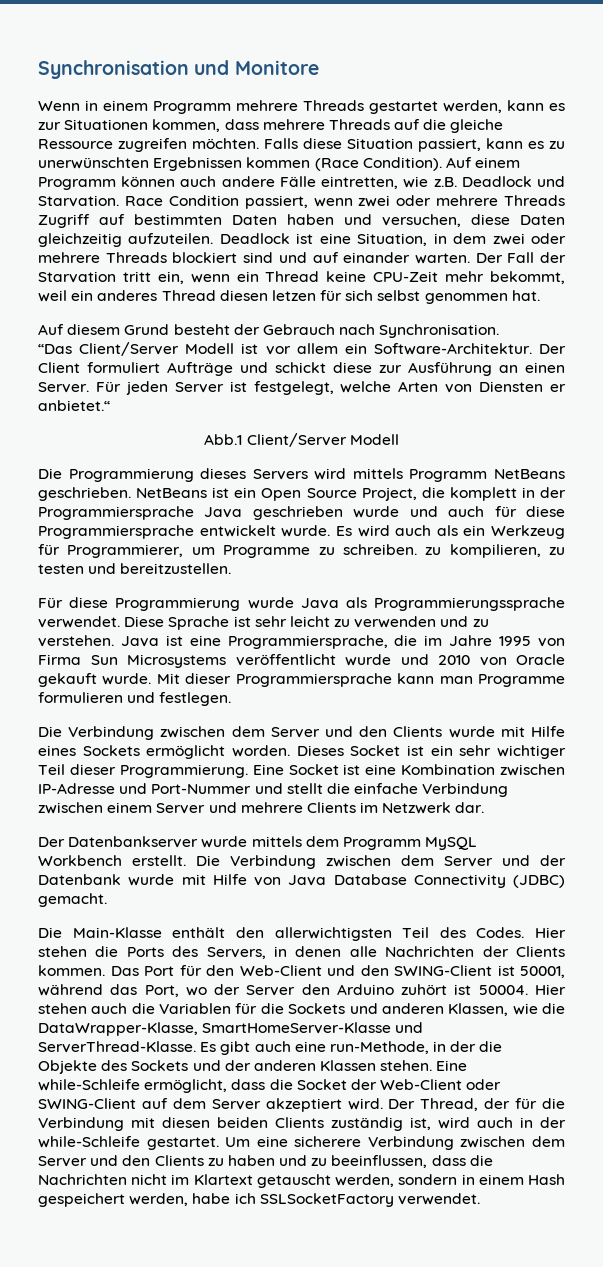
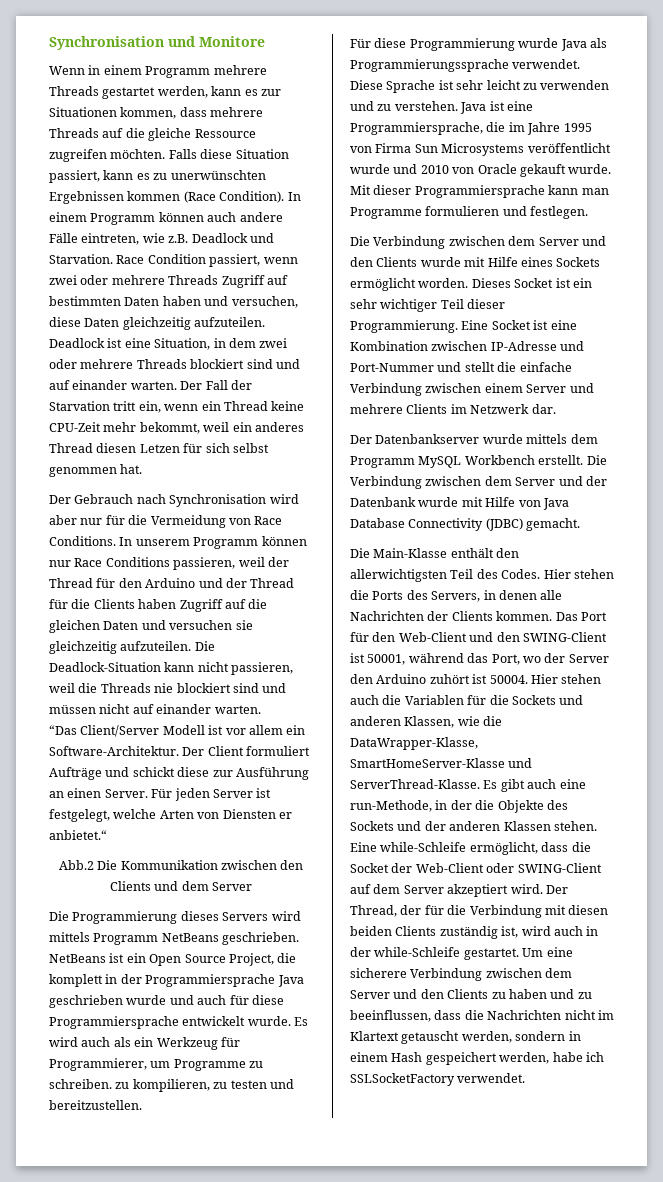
- Auf einem Programm können auch andere Fälle eintretten, wie z.B. Deadlock und Starvation.
+ In einem Programm können auch andere Fälle eintreten, wie z.B. Deadlock und Starvation.
- Der Fall der Starvation tritt ein, wenn ein Thread keine CPU-Zeit mehr bekommt, weil ein anderes Thread diesen letzen für sich selbst genommen hat.
+ Der Fall der Starvation tritt ein, wenn ein Thread keine CPU-Zeit mehr bekommt, weil ein anderes Thread diesen Letzen für sich selbst genommen hat.
- Auf diesem Grund besteht der Gebrauch nach Synchronisation.
+ Der Gebrauch nach Synchronisation wird aber nur für die Vermeidung von Race Conditions. In unserem Programm können nur Race Conditions passieren, weil der Thread für den Arduino und der Thread für die Clients haben Zugriff auf die gleichen Daten und versuchen sie gleichzeitig aufzuteilen. Die Deadlock-Situation kann nicht passieren, weil die Threads nie blockiert sind und müssen nicht auf einander warten.
- Abb.1 Client/Server Modell
+ Abb.2 Die Kommunikation zwischen den Clients und dem Server

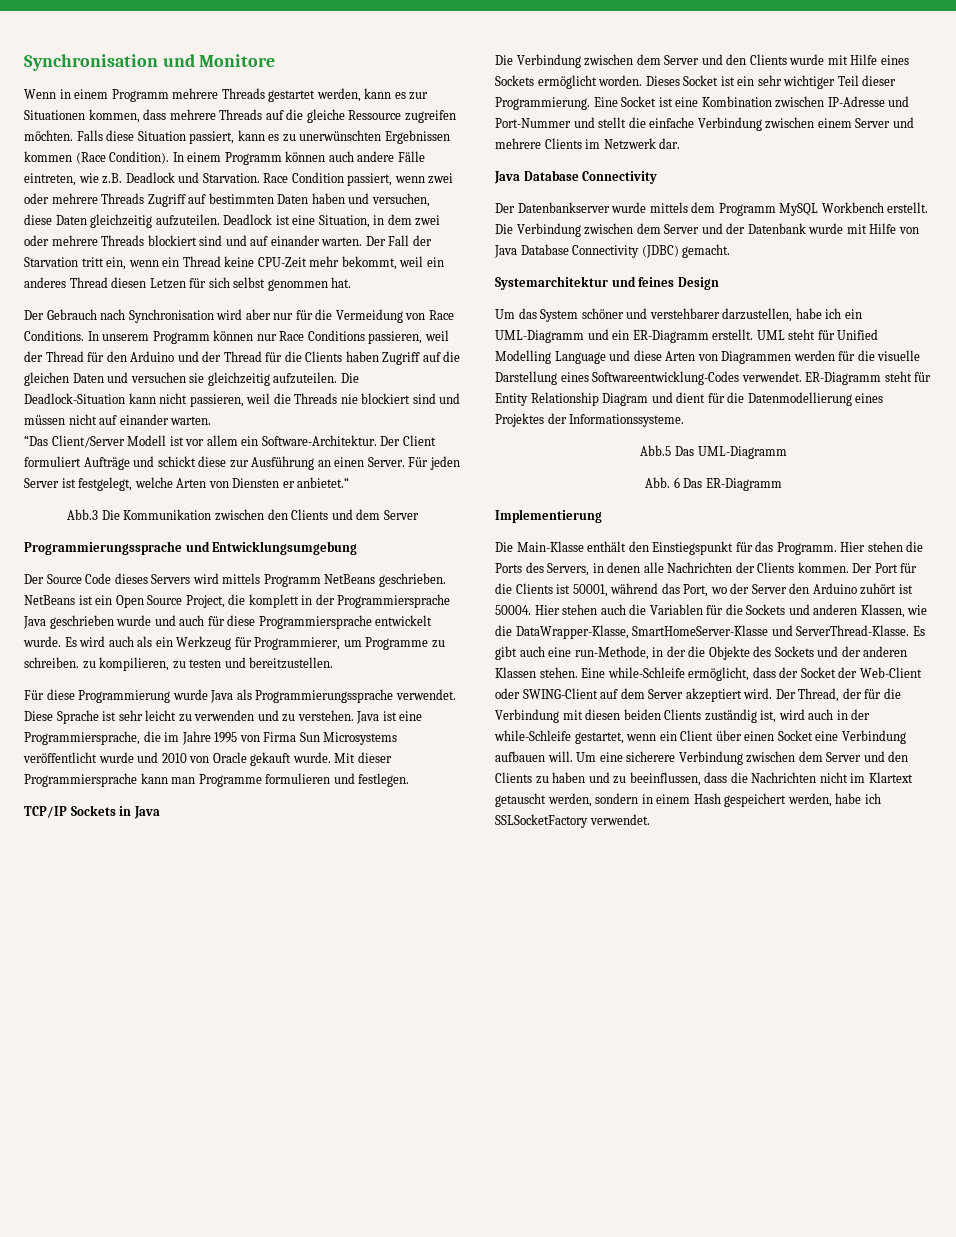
- Abb.2 Die Kommunikation zwischen den Clients und dem Server
+ Abb.3 Die Kommunikation zwischen den Clients und dem Server
- Die Programmierung dieses Servers wird mittels Programm NetBeans geschrieben.
+ Programmierungssprache und Entwicklungsumgebung
+ Der Source Code dieses Servers wird mittels Programm NetBeans geschrieben.
+ TCP/IP Sockets in Java
  Eine Socket ist eine Kombination zwischen IP-Adresse und Port-Nummer und stellt die einfache Verbindung zwischen einem Server und mehrere Clients im Netzwerk dar.
+ Java Database Connectivity
+ Systemarchitektur und feines Design
+ Um das System schöner und verstehbarer darzustellen, habe ich ein UML-Diagramm und ein ER-Diagramm erstellt. UML steht für Unified Modelling Language und diese Arten von Diagrammen werden für die visuelle Darstellung eines Softwareentwicklung-Codes verwendet. ER-Diagramm steht für Entity Relationship Diagram und dient für die Datenmodellierung eines Projektes der Informationssysteme.
+ Abb.5 Das UML-Diagramm
+ Abb. 6 Das ER-Diagramm
+ Implementierung
- Die Main-Klasse enthält den allerwichtigsten Teil des Codes.
+ Die Main-Klasse enthält den Einstiegspunkt für das Programm.
- Das Port für den Web-Client und den SWING-Client ist 50001, während das Port, wo der Server den Arduino zuhört ist 50004.
+ Der Port für die Clients ist 50001, während das Port, wo der Server den Arduino zuhört ist 50004.
- Eine while-Schleife ermöglicht, dass die Socket der Web-Client oder SWING-Client auf dem Server akzeptiert wird.
+ Eine while-Schleife ermöglicht, dass der Socket der Web-Client oder SWING-Client auf dem Server akzeptiert wird.
- Der Thread, der für die Verbindung mit diesen beiden Clients zuständig ist, wird auch in der while-Schleife gestartet.
+ Der Thread, der für die Verbindung mit diesen beiden Clients zuständig ist, wird auch in der while-Schleife gestartet, wenn ein Client über einen Socket eine Verbindung aufbauen will.

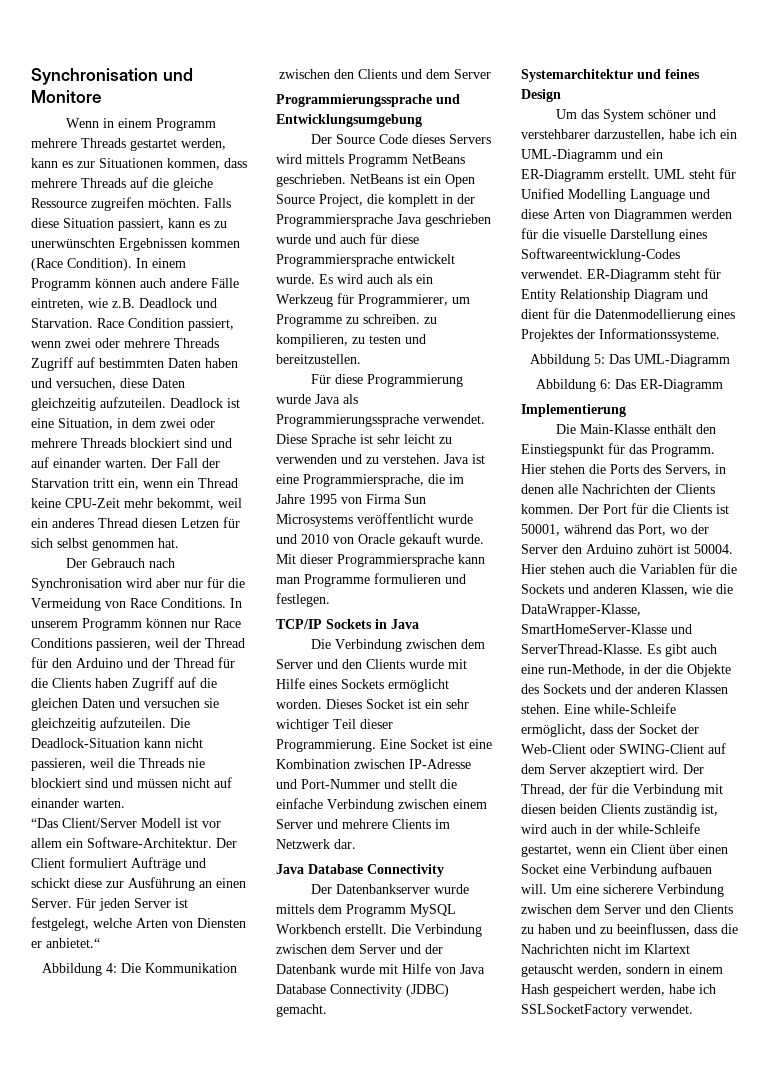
- Abb.3 Die Kommunikation zwischen den Clients und dem Server
+ Abbildung 4: Die Kommunikation zwischen den Clients und dem Server
- Abb.5 Das UML-Diagramm
+ Abbildung 5: Das UML-Diagramm
- Abb. 6 Das ER-Diagramm
+ Abbildung 6: Das ER-Diagramm

